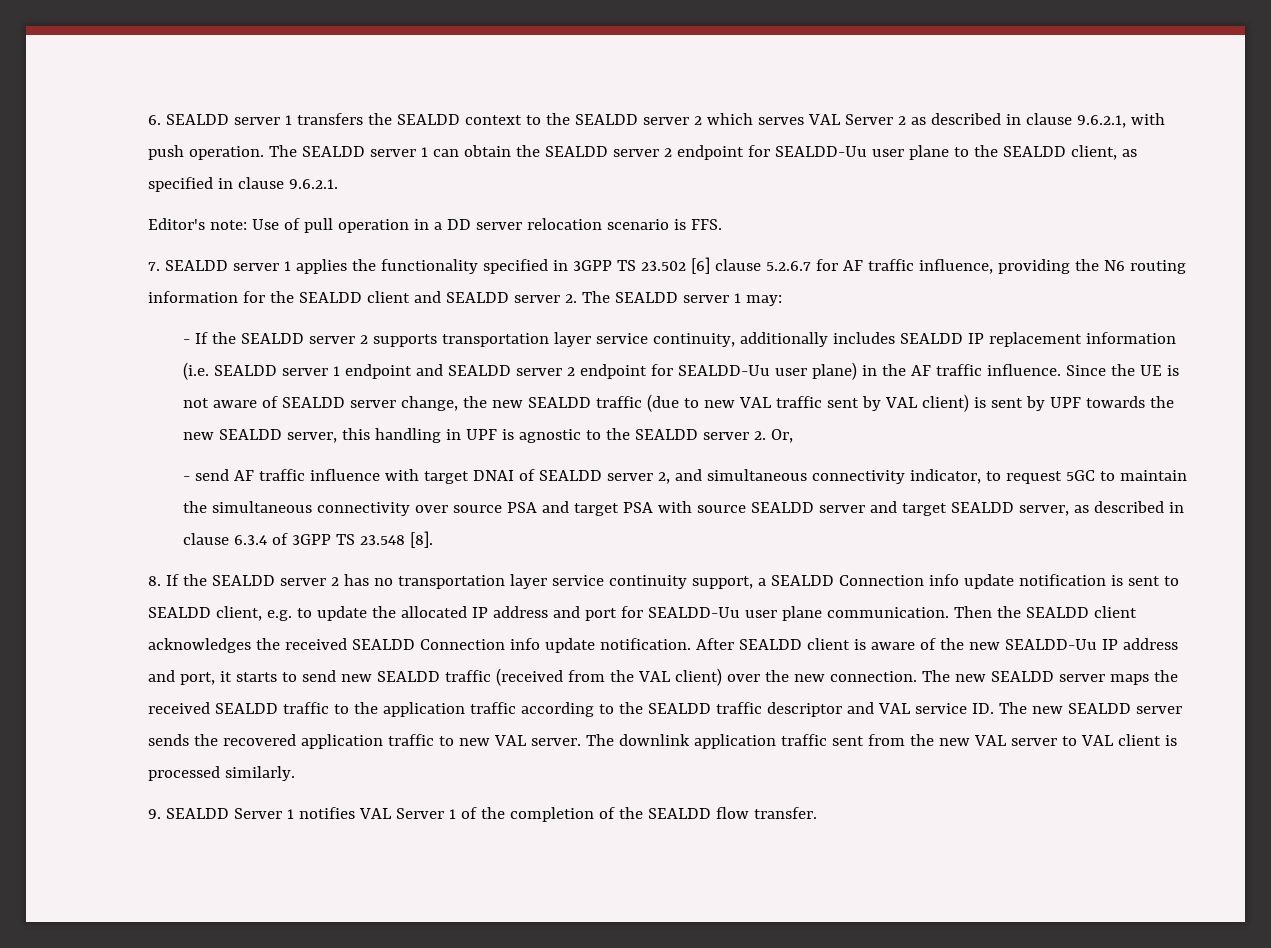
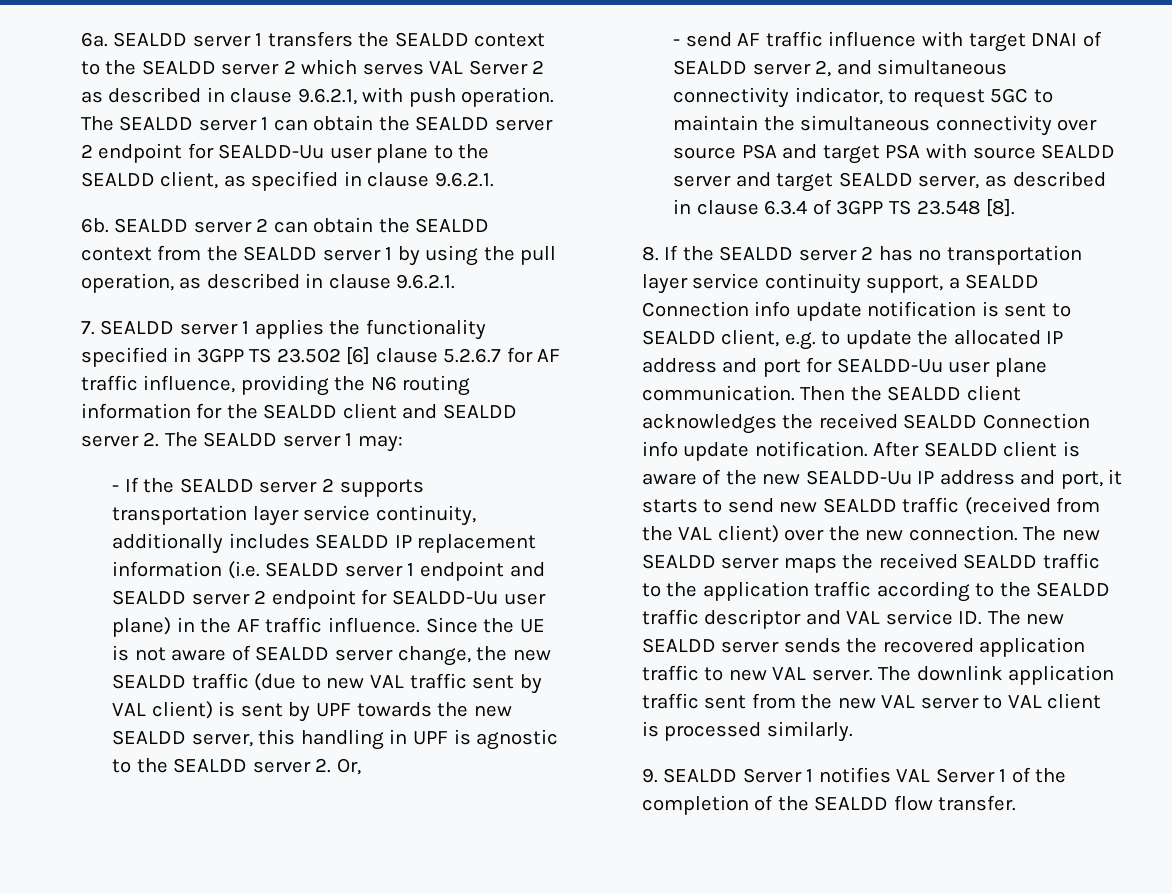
- 6. SEALDD server 1 transfers the SEALDD context to the SEALDD server 2 which serves VAL Server 2 as described in clause 9.6.2.1, with push operation.
+ 6a. SEALDD server 1 transfers the SEALDD context to the SEALDD server 2 which serves VAL Server 2 as described in clause 9.6.2.1, with push operation.
- Editor's note: Use of pull operation in a DD server relocation scenario is FFS.
+ 6b. SEALDD server 2 can obtain the SEALDD context from the SEALDD server 1 by using the pull operation, as described in clause 9.6.2.1.

